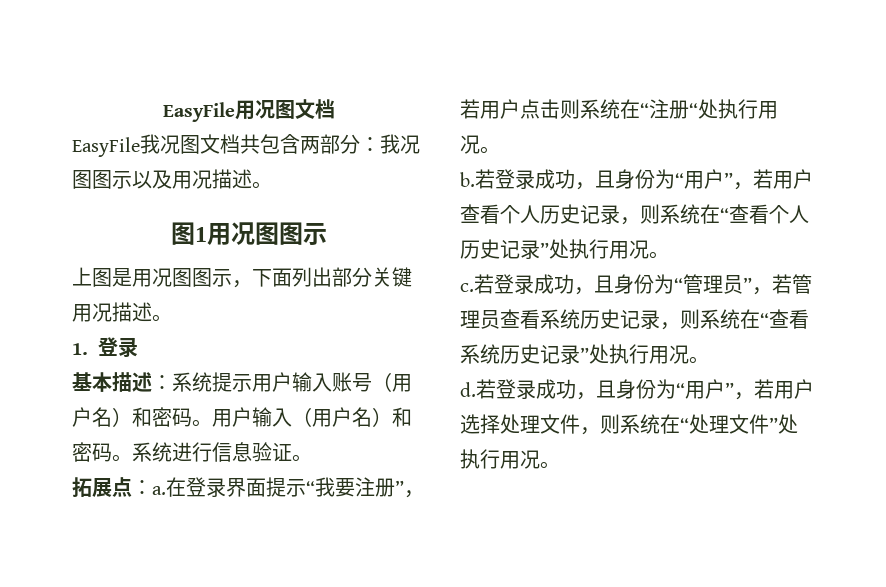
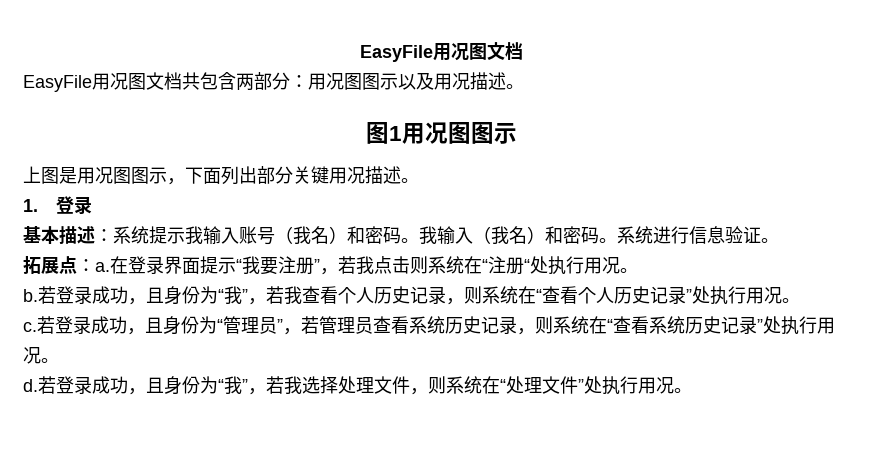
- EasyFile我况图文档共包含两部分：我况图图示以及用况描述。
+ EasyFile用况图文档共包含两部分：用况图图示以及用况描述。
- 基本描述：系统提示用户输入账号（用户名）和密码。用户输入（用户名）和密码。
+ 基本描述：系统提示我输入账号（我名）和密码。我输入（我名）和密码。
- 在登录界面提示“我要注册”，若用户点击则系统在“注册“处执行用况。
+ 在登录界面提示“我要注册”，若我点击则系统在“注册“处执行用况。
- 若登录成功，且身份为“用户”，若用户查看个人历史记录，则系统在“查看个人历史记录”处执行用况。
+ 若登录成功，且身份为“我”，若我查看个人历史记录，则系统在“查看个人历史记录”处执行用况。
- 若登录成功，且身份为“用户”，若用户选择处理文件，则系统在“处理文件”处执行用况。
+ 若登录成功，且身份为“我”，若我选择处理文件，则系统在“处理文件”处执行用况。

